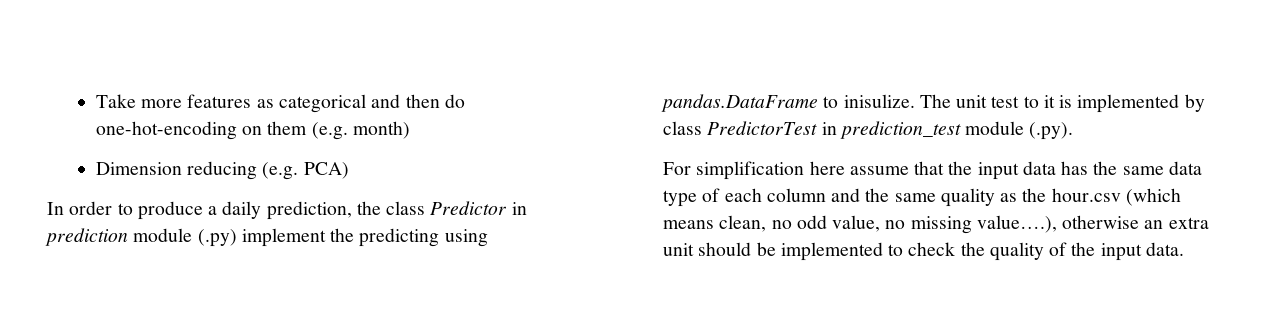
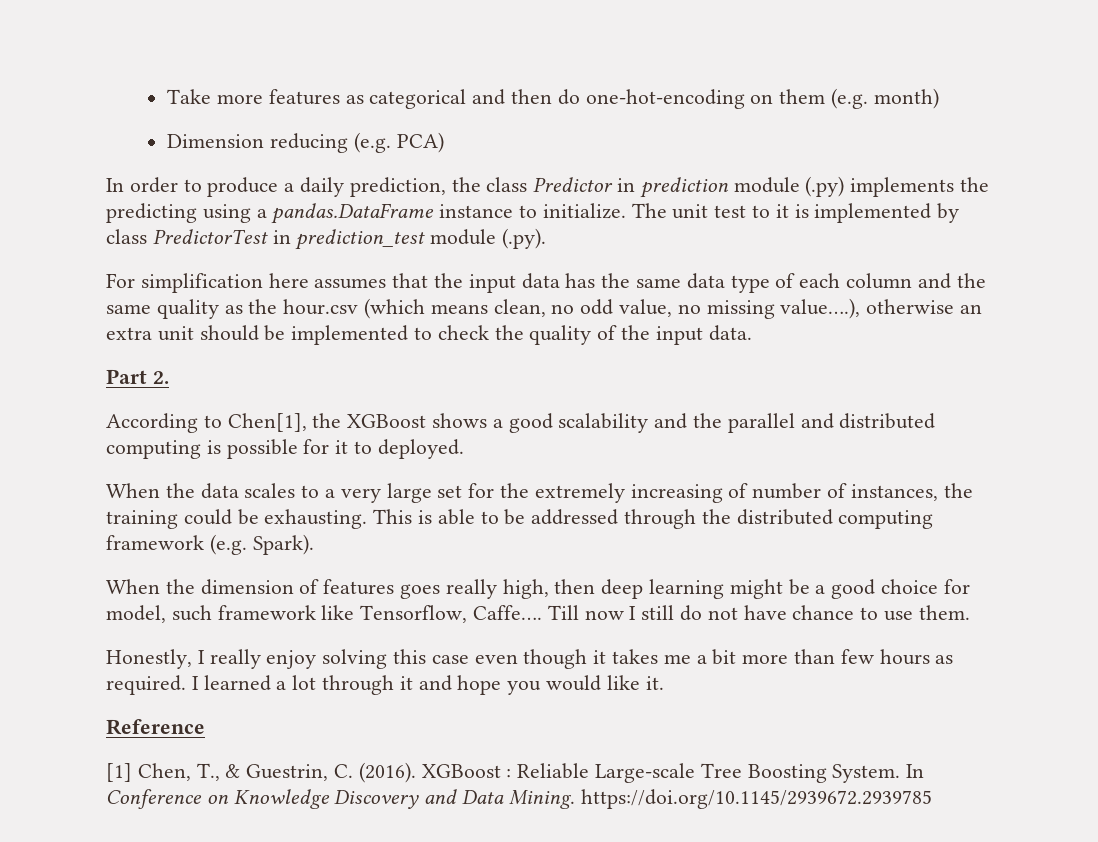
- In order to produce a daily prediction, the class Predictor in prediction module (.py) implement the predicting using pandas.DataFrame to inisulize.
+ In order to produce a daily prediction, the class Predictor in prediction module (.py) implements the predicting using a pandas.DataFrame instance to initialize.
- For simplification here assume that the input data has the same data type of each column and the same quality as the hour.csv (which means clean, no odd value, no missing value….), otherwise an extra unit should be implemented to check the quality of the input data.
+ For simplification here assumes that the input data has the same data type of each column and the same quality as the hour.csv (which means clean, no odd value, no missing value….), otherwise an extra unit should be implemented to check the quality of the input data.
+ Part 2.
+ According to Chen[1], the XGBoost shows a good scalability and the parallel and distributed computing is possible for it to deployed.
+ When the data scales to a very large set for the extremely increasing of number of instances, the training could be exhausting. This is able to be addressed through the distributed computing framework (e.g. Spark).
+ When the dimension of features goes really high, then deep learning might be a good choice for model, such framework like Tensorflow, Caffe…. Till now I still do not have chance to use them.
+ Honestly, I really enjoy solving this case even though it takes me a bit more than few hours as required. I learned a lot through it and hope you would like it.
+ Reference
+ [1] Chen, T., & Guestrin, C. (2016). XGBoost : Reliable Large-scale Tree Boosting System. In Conference on Knowledge Discovery and Data Mining. https://doi.org/10.1145/2939672.2939785

